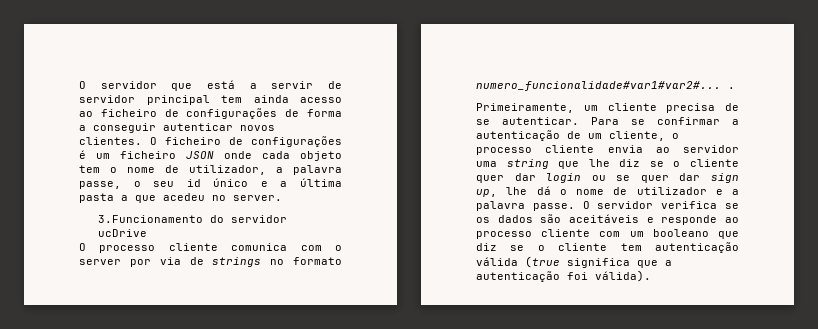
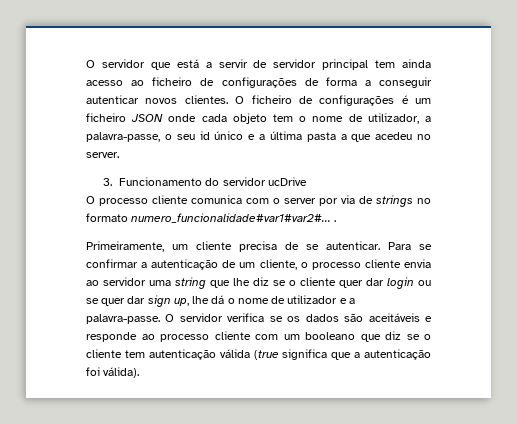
- O ficheiro de configurações é um ficheiro JSON onde cada objeto tem o nome de utilizador, a palavra passe, o seu id único e a última pasta a que acedeu no server.
+ O ficheiro de configurações é um ficheiro JSON onde cada objeto tem o nome de utilizador, a palavra-passe, o seu id único e a última pasta a que acedeu no server.
- 3.Funcionamento do servidor ucDrive
+ 3. Funcionamento do servidor ucDrive
- Para se confirmar a autenticação de um cliente, o processo cliente envia ao servidor uma string que lhe diz se o cliente quer dar login ou se quer dar sign up, lhe dá o nome de utilizador e a palavra passe.
+ Para se confirmar a autenticação de um cliente, o processo cliente envia ao servidor uma string que lhe diz se o cliente quer dar login ou se quer dar sign up, lhe dá o nome de utilizador e a palavra-passe.

